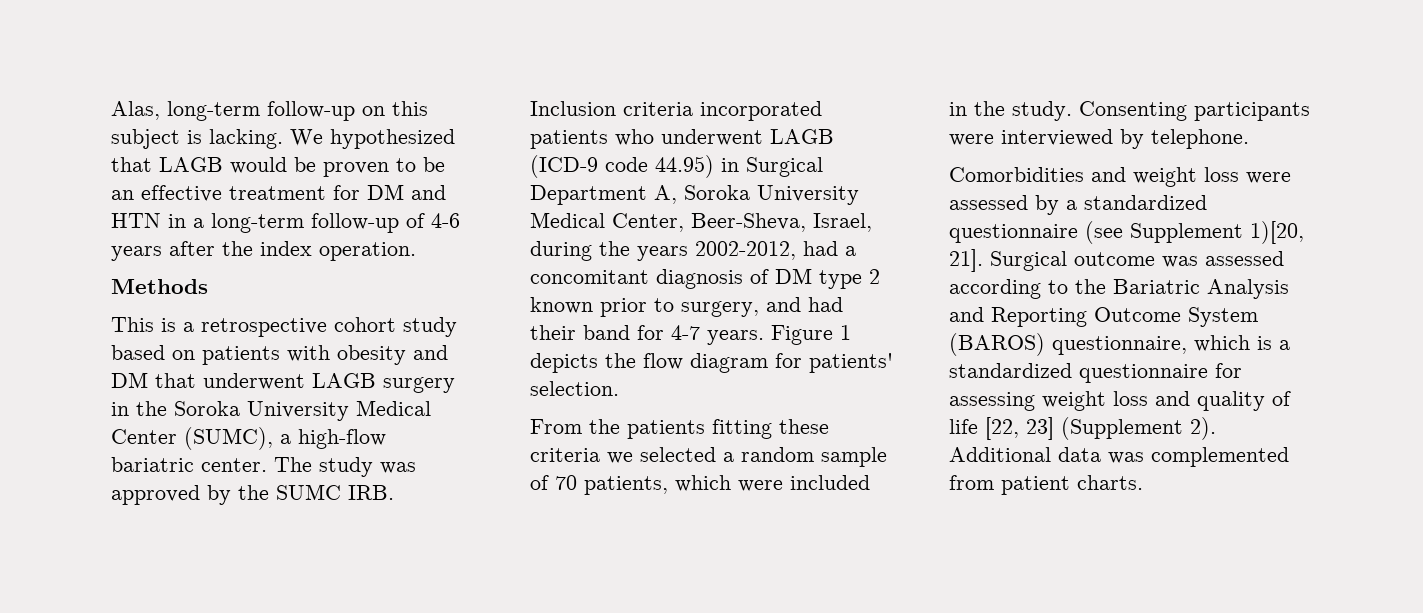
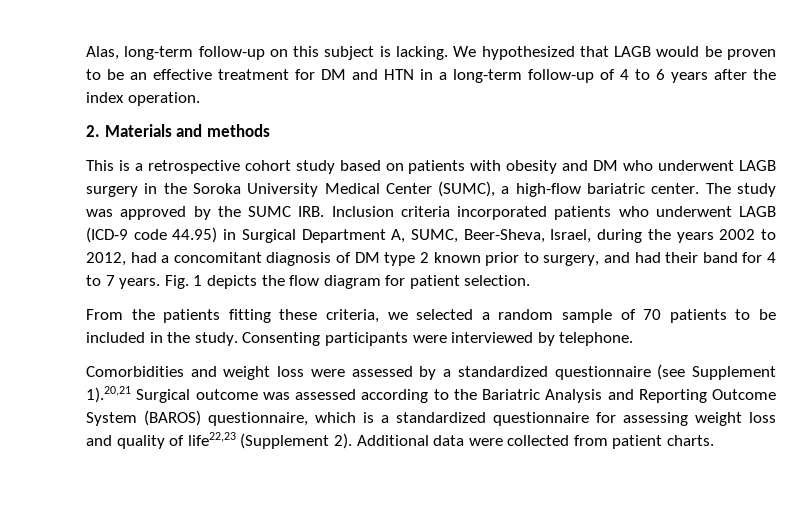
- We hypothesized that LAGB would be proven to be an effective treatment for DM and HTN in a long-term follow-up of 4-6 years after the index operation.
+ We hypothesized that LAGB would be proven to be an effective treatment for DM and HTN in a long-term follow-up of 4 to 6 years after the index operation.
- Methods
+ 2. Materials and methods
- This is a retrospective cohort study based on patients with obesity and DM that underwent LAGB surgery in the Soroka University Medical Center (SUMC), a high-flow bariatric center.
+ This is a retrospective cohort study based on patients with obesity and DM who underwent LAGB surgery in the Soroka University Medical Center (SUMC), a high-flow bariatric center.
- The study was approved by the SUMC IRB. Inclusion criteria incorporated patients who underwent LAGB (ICD-9 code 44.95) in Surgical Department A, Soroka University Medical Center, Beer-Sheva, Israel, during the years 2002-2012, had a concomitant diagnosis of DM type 2 known prior to surgery, and had their band for 4-7 years. Figure 1 depicts the flow diagram for patients' selection.
+ The study was approved by the SUMC IRB. Inclusion criteria incorporated patients who underwent LAGB (ICD-9 code 44.95) in Surgical Department A, SUMC, Beer-Sheva, Israel, during the years 2002 to 2012, had a concomitant diagnosis of DM type 2 known prior to surgery, and had their band for 4 to 7 years. Fig. 1 depicts the flow diagram for patient selection.
- From the patients fitting these criteria we selected a random sample of 70 patients, which were included in the study.
+ From the patients fitting these criteria, we selected a random sample of 70 patients to be included in the study.
- Comorbidities and weight loss were assessed by a standardized questionnaire (see Supplement 1)[20, 21]. Surgical outcome was assessed according to the Bariatric Analysis and Reporting Outcome System (BAROS) questionnaire, which is a standardized questionnaire for assessing weight loss and quality of life [22, 23] (Supplement 2).
+ Comorbidities and weight loss were assessed by a standardized questionnaire (see Supplement 1).20,21 Surgical outcome was assessed according to the Bariatric Analysis and Reporting Outcome System (BAROS) questionnaire, which is a standardized questionnaire for assessing weight loss and quality of life22,23 (Supplement 2).
- Additional data was complemented from patient charts.
+ Additional data were collected from patient charts.

